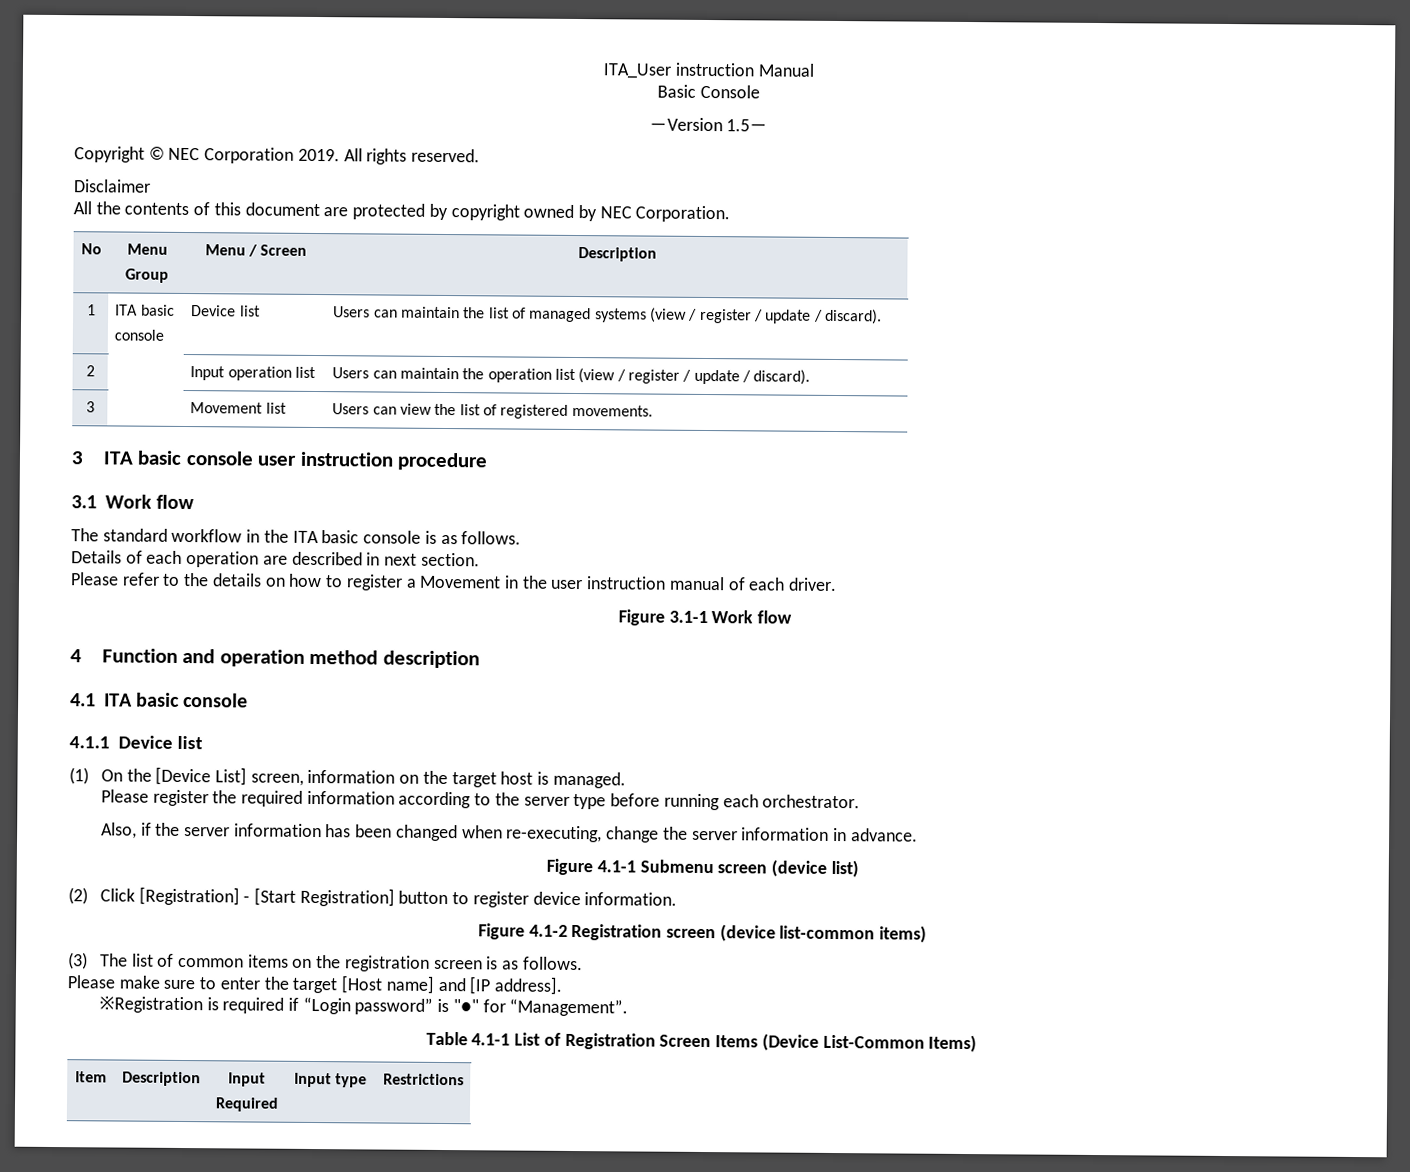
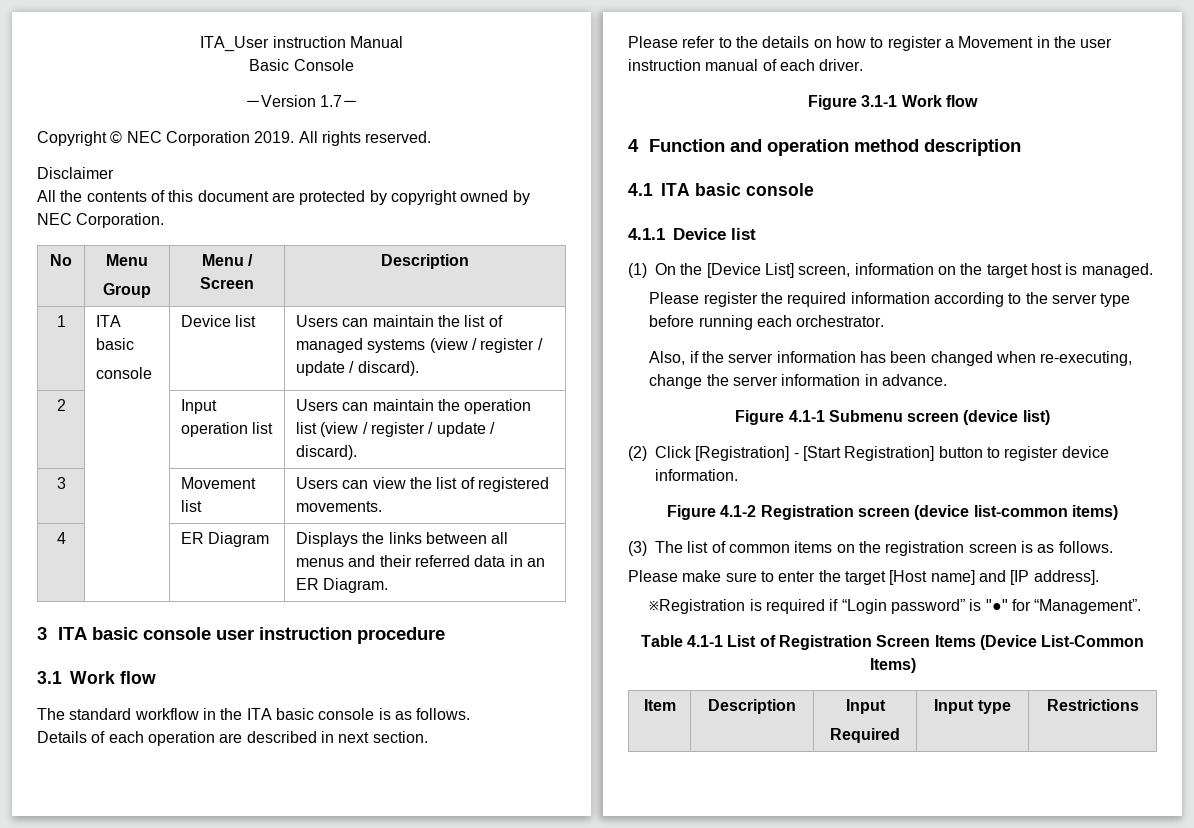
- －Version 1.5－
+ －Version 1.7－
+ 4 | | ER Diagram | Displays the links between all menus and their referred data in an ER Diagram.

